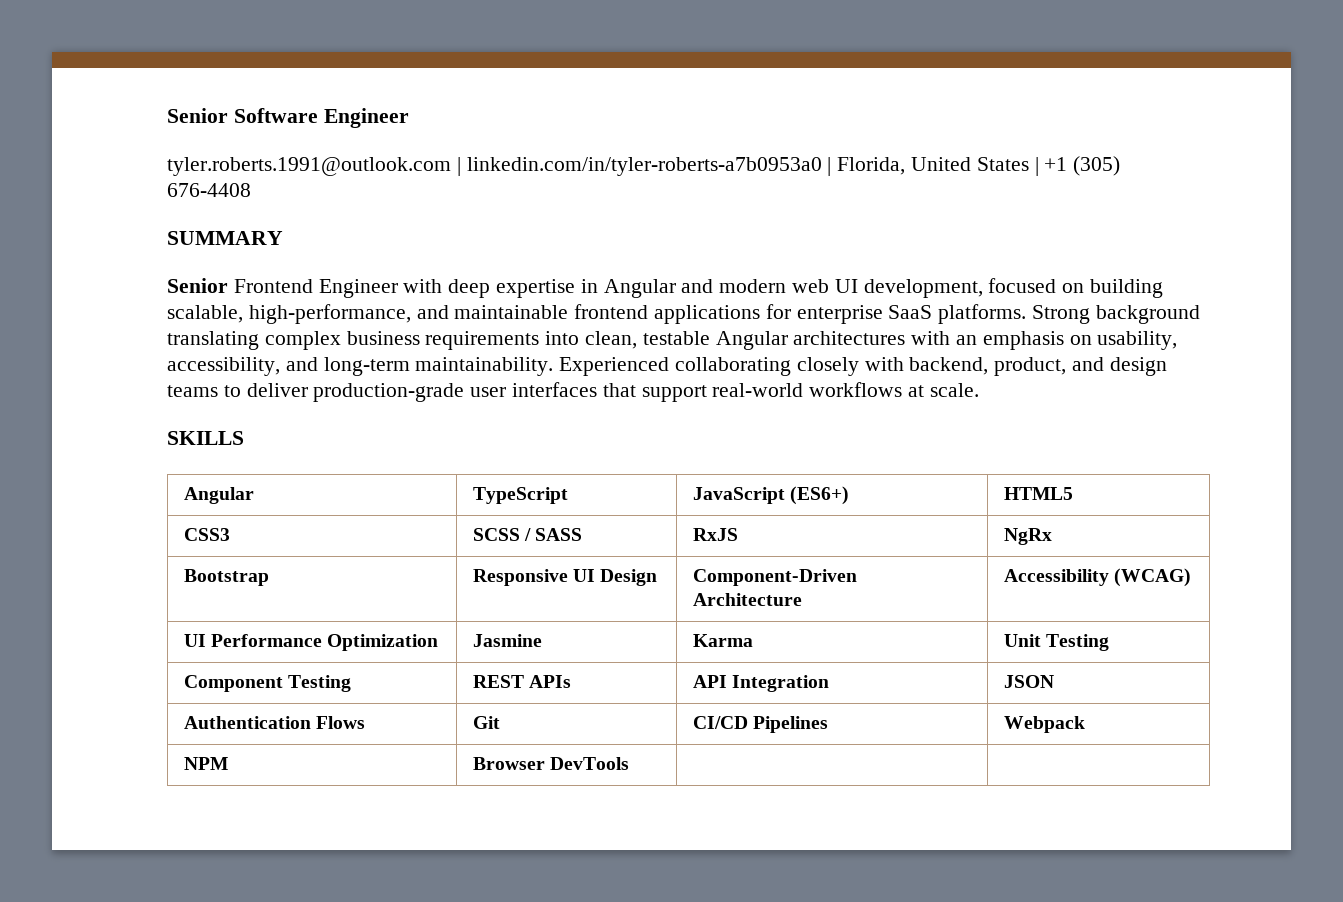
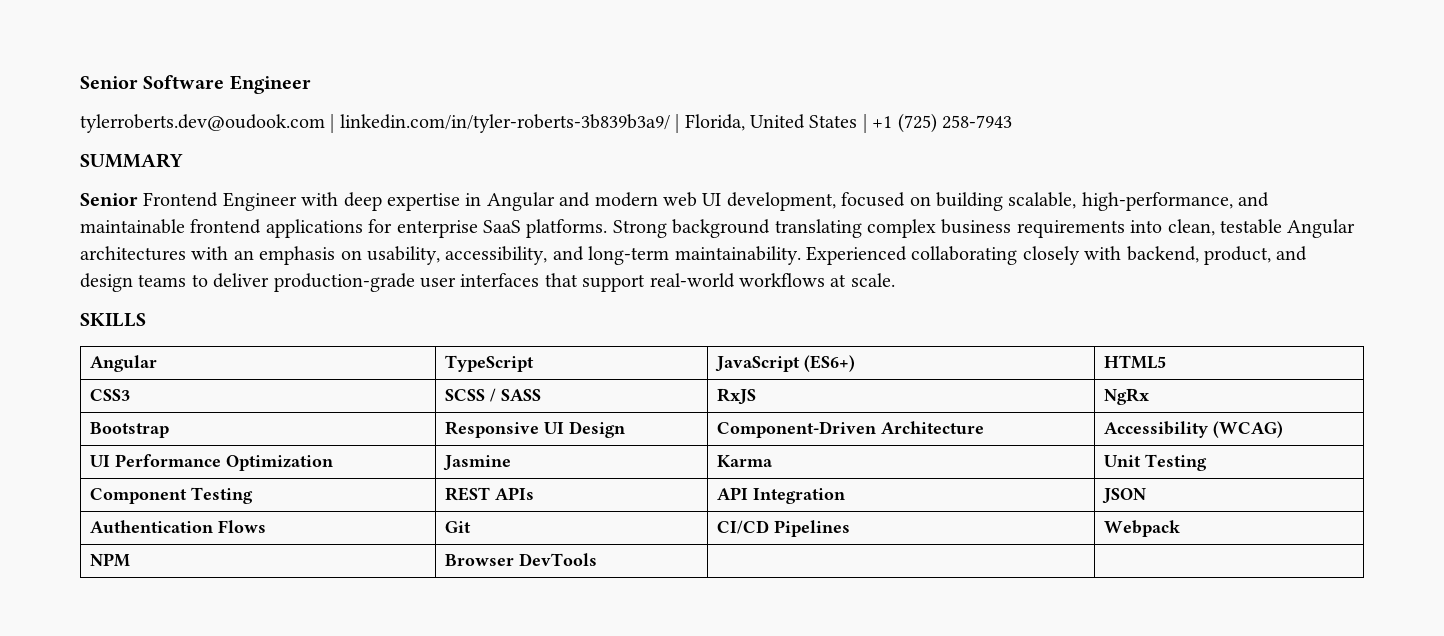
- tyler.roberts.1991@outlook.com | linkedin.com/in/tyler-roberts-a7b0953a0 | Florida, United States | +1 (305) 676-4408
+ tylerroberts.dev@oudook.com | linkedin.com/in/tyler-roberts-3b839b3a9/ | Florida, United States | +1 (725) 258-7943

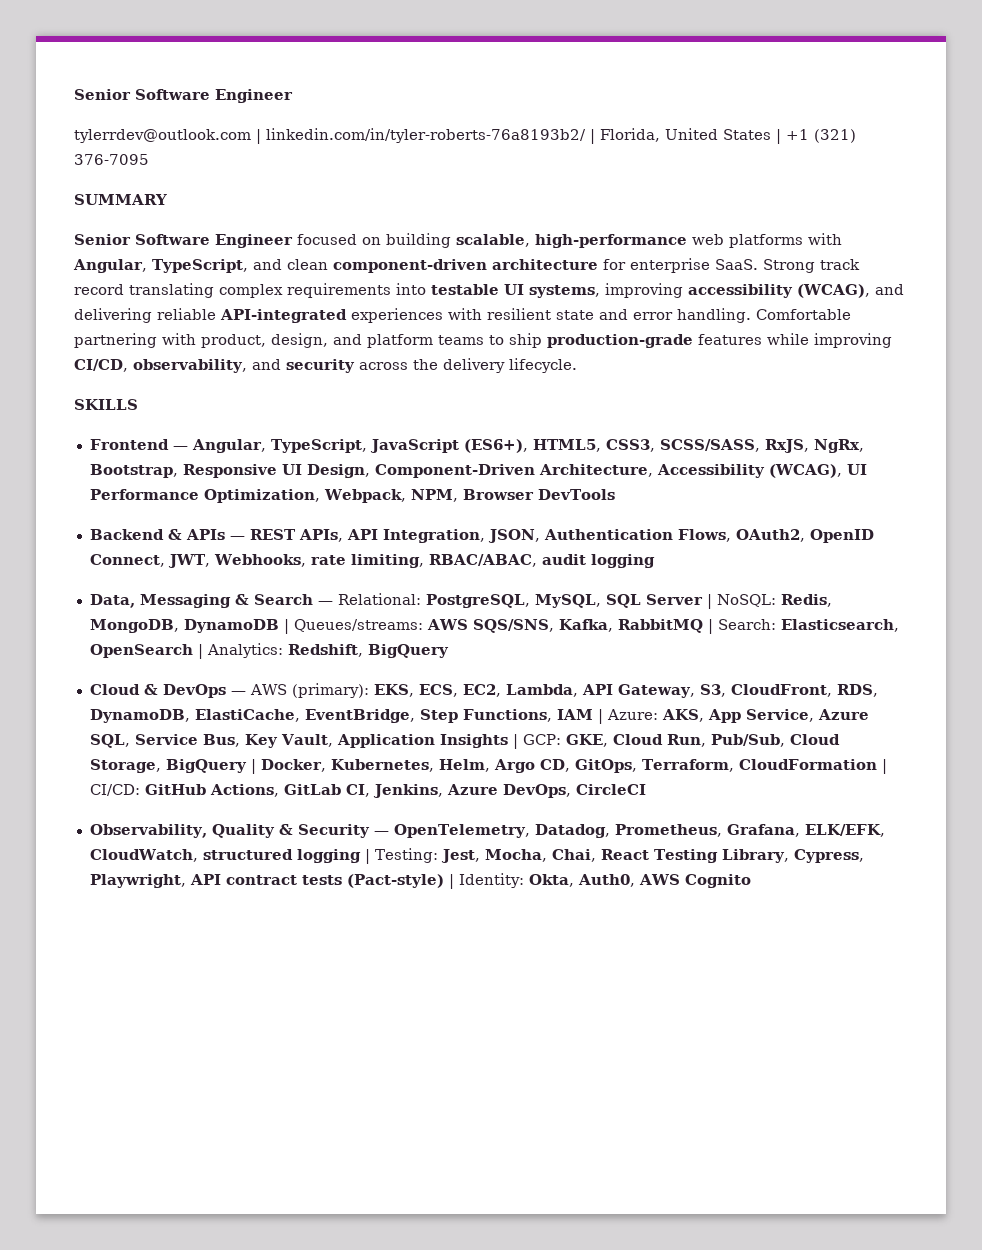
- tylerroberts.dev@oudook.com | linkedin.com/in/tyler-roberts-3b839b3a9/ | Florida, United States | +1 (725) 258-7943
+ tylerrdev@outlook.com | linkedin.com/in/tyler-roberts-76a8193b2/ | Florida, United States | +1 (321) 376-7095
- Senior Frontend Engineer with deep expertise in Angular and modern web UI development, focused on building scalable, high-performance, and maintainable frontend applications for enterprise SaaS platforms. Strong background translating complex business requirements into clean, testable Angular architectures with an emphasis on usability, accessibility, and long-term maintainability. Experienced collaborating closely with backend, product, and design teams to deliver production-grade user interfaces that support real-world workflows at scale.
+ Senior Software Engineer focused on building scalable, high-performance web platforms with Angular, TypeScript, and clean component-driven architecture for enterprise SaaS. Strong track record translating complex requirements into testable UI systems, improving accessibility (WCAG), and delivering reliable API-integrated experiences with resilient state and error handling. Comfortable partnering with product, design, and platform teams to ship production-grade features while improving CI/CD, observability, and security across the delivery lifecycle.
  SKILLS
- Angular | TypeScript | JavaScript (ES6+) | HTML5
- CSS3 | SCSS / SASS | RxJS | NgRx
- Bootstrap | Responsive UI Design | Component-Driven Architecture | Accessibility (WCAG)
- UI Performance Optimization | Jasmine | Karma | Unit Testing
- Component Testing | REST APIs | API Integration | JSON
- Authentication Flows | Git | CI/CD Pipelines | Webpack
- NPM | Browser DevTools | |
+ Frontend — Angular, TypeScript, JavaScript (ES6+), HTML5, CSS3, SCSS/SASS, RxJS, NgRx, Bootstrap, Responsive UI Design, Component-Driven Architecture, Accessibility (WCAG), UI Performance Optimization, Webpack, NPM, Browser DevTools
+ Backend & APIs — REST APIs, API Integration, JSON, Authentication Flows, OAuth2, OpenID Connect, JWT, Webhooks, rate limiting, RBAC/ABAC, audit logging
+ Data, Messaging & Search — Relational: PostgreSQL, MySQL, SQL Server | NoSQL: Redis, MongoDB, DynamoDB | Queues/streams: AWS SQS/SNS, Kafka, RabbitMQ | Search: Elasticsearch, OpenSearch | Analytics: Redshift, BigQuery
+ Cloud & DevOps — AWS (primary): EKS, ECS, EC2, Lambda, API Gateway, S3, CloudFront, RDS, DynamoDB, ElastiCache, EventBridge, Step Functions, IAM | Azure: AKS, App Service, Azure SQL, Service Bus, Key Vault, Application Insights | GCP: GKE, Cloud Run, Pub/Sub, Cloud Storage, BigQuery | Docker, Kubernetes, Helm, Argo CD, GitOps, Terraform, CloudFormation | CI/CD: GitHub Actions, GitLab CI, Jenkins, Azure DevOps, CircleCI
+ Observability, Quality & Security — OpenTelemetry, Datadog, Prometheus, Grafana, ELK/EFK, CloudWatch, structured logging | Testing: Jest, Mocha, Chai, React Testing Library, Cypress, Playwright, API contract tests (Pact-style) | Identity: Okta, Auth0, AWS Cognito

